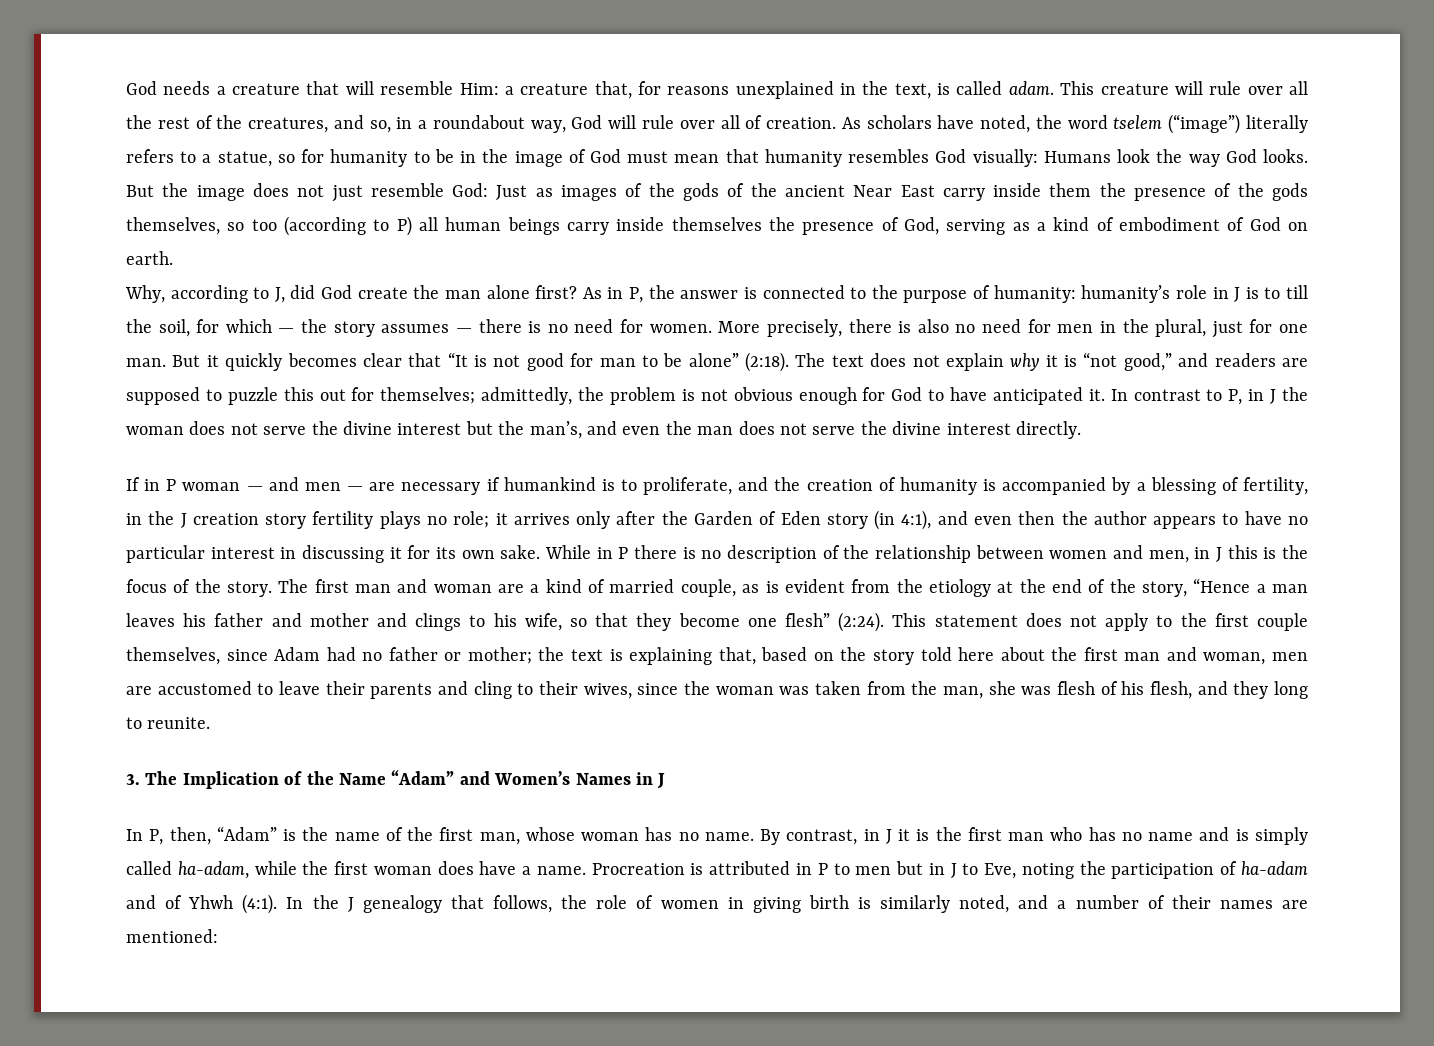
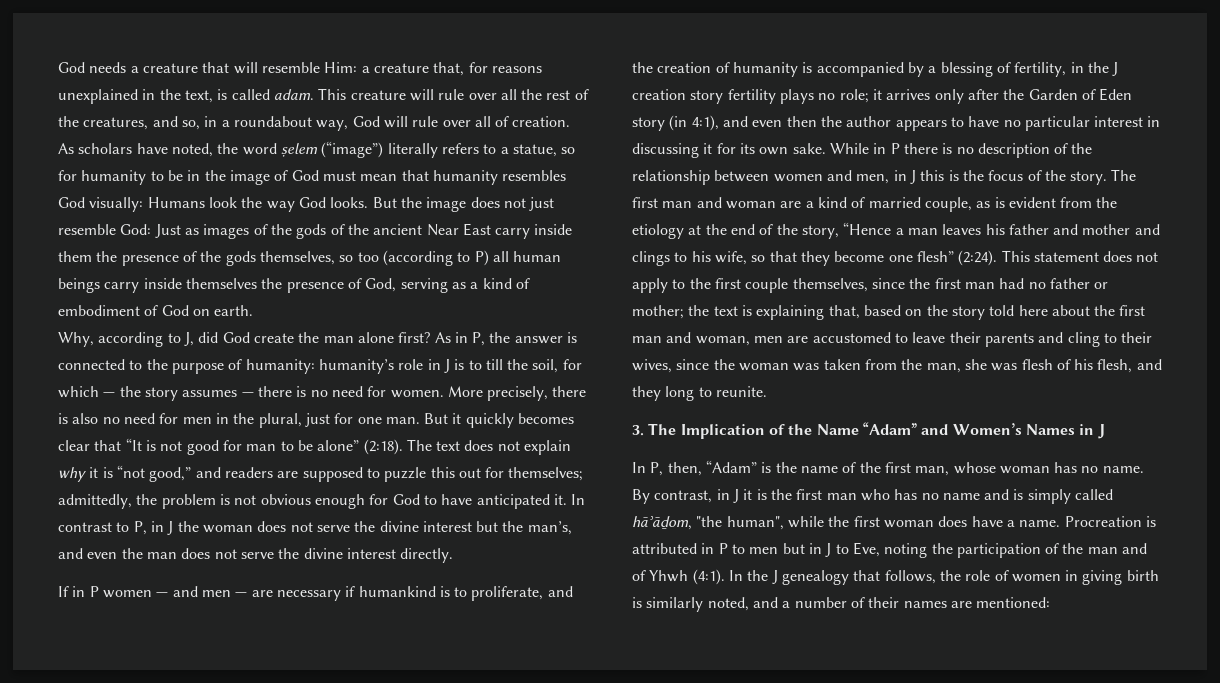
- As scholars have noted, the word tselem (“image”) literally refers to a statue, so for humanity to be in the image of God must mean that humanity resembles God visually: Humans look the way God looks.
+ As scholars have noted, the word ṣelem (“image”) literally refers to a statue, so for humanity to be in the image of God must mean that humanity resembles God visually: Humans look the way God looks.
- If in P woman — and men — are necessary if humankind is to proliferate, and the creation of humanity is accompanied by a blessing of fertility, in the J creation story fertility plays no role;
+ If in P women — and men — are necessary if humankind is to proliferate, and the creation of humanity is accompanied by a blessing of fertility, in the J creation story fertility plays no role;
- This statement does not apply to the first couple themselves, since Adam had no father or mother;
+ This statement does not apply to the first couple themselves, since the first man had no father or mother;
- By contrast, in J it is the first man who has no name and is simply called ha-adam, while the first woman does have a name.
+ By contrast, in J it is the first man who has no name and is simply called hāʾāḏom, "the human", while the first woman does have a name.
- Procreation is attributed in P to men but in J to Eve, noting the participation of ha-adam and of Yhwh (4:1).
+ Procreation is attributed in P to men but in J to Eve, noting the participation of the man and of Yhwh (4:1).

